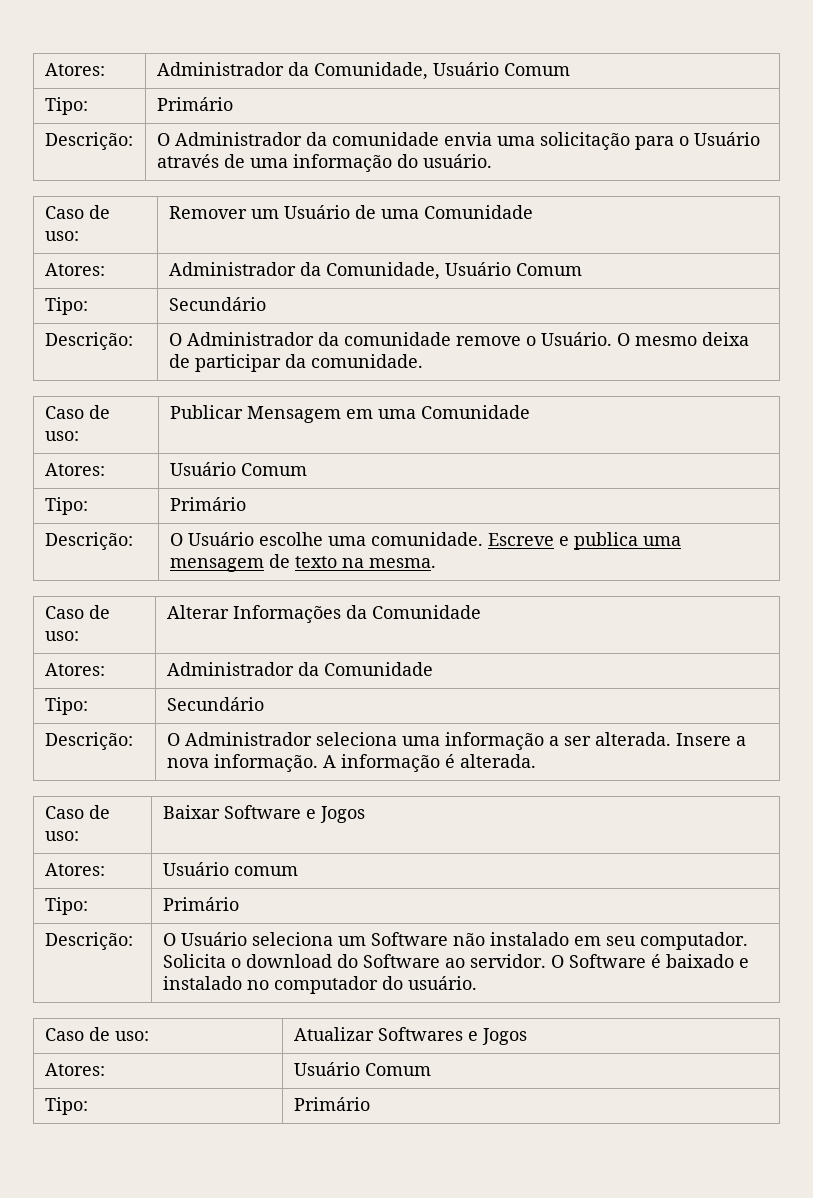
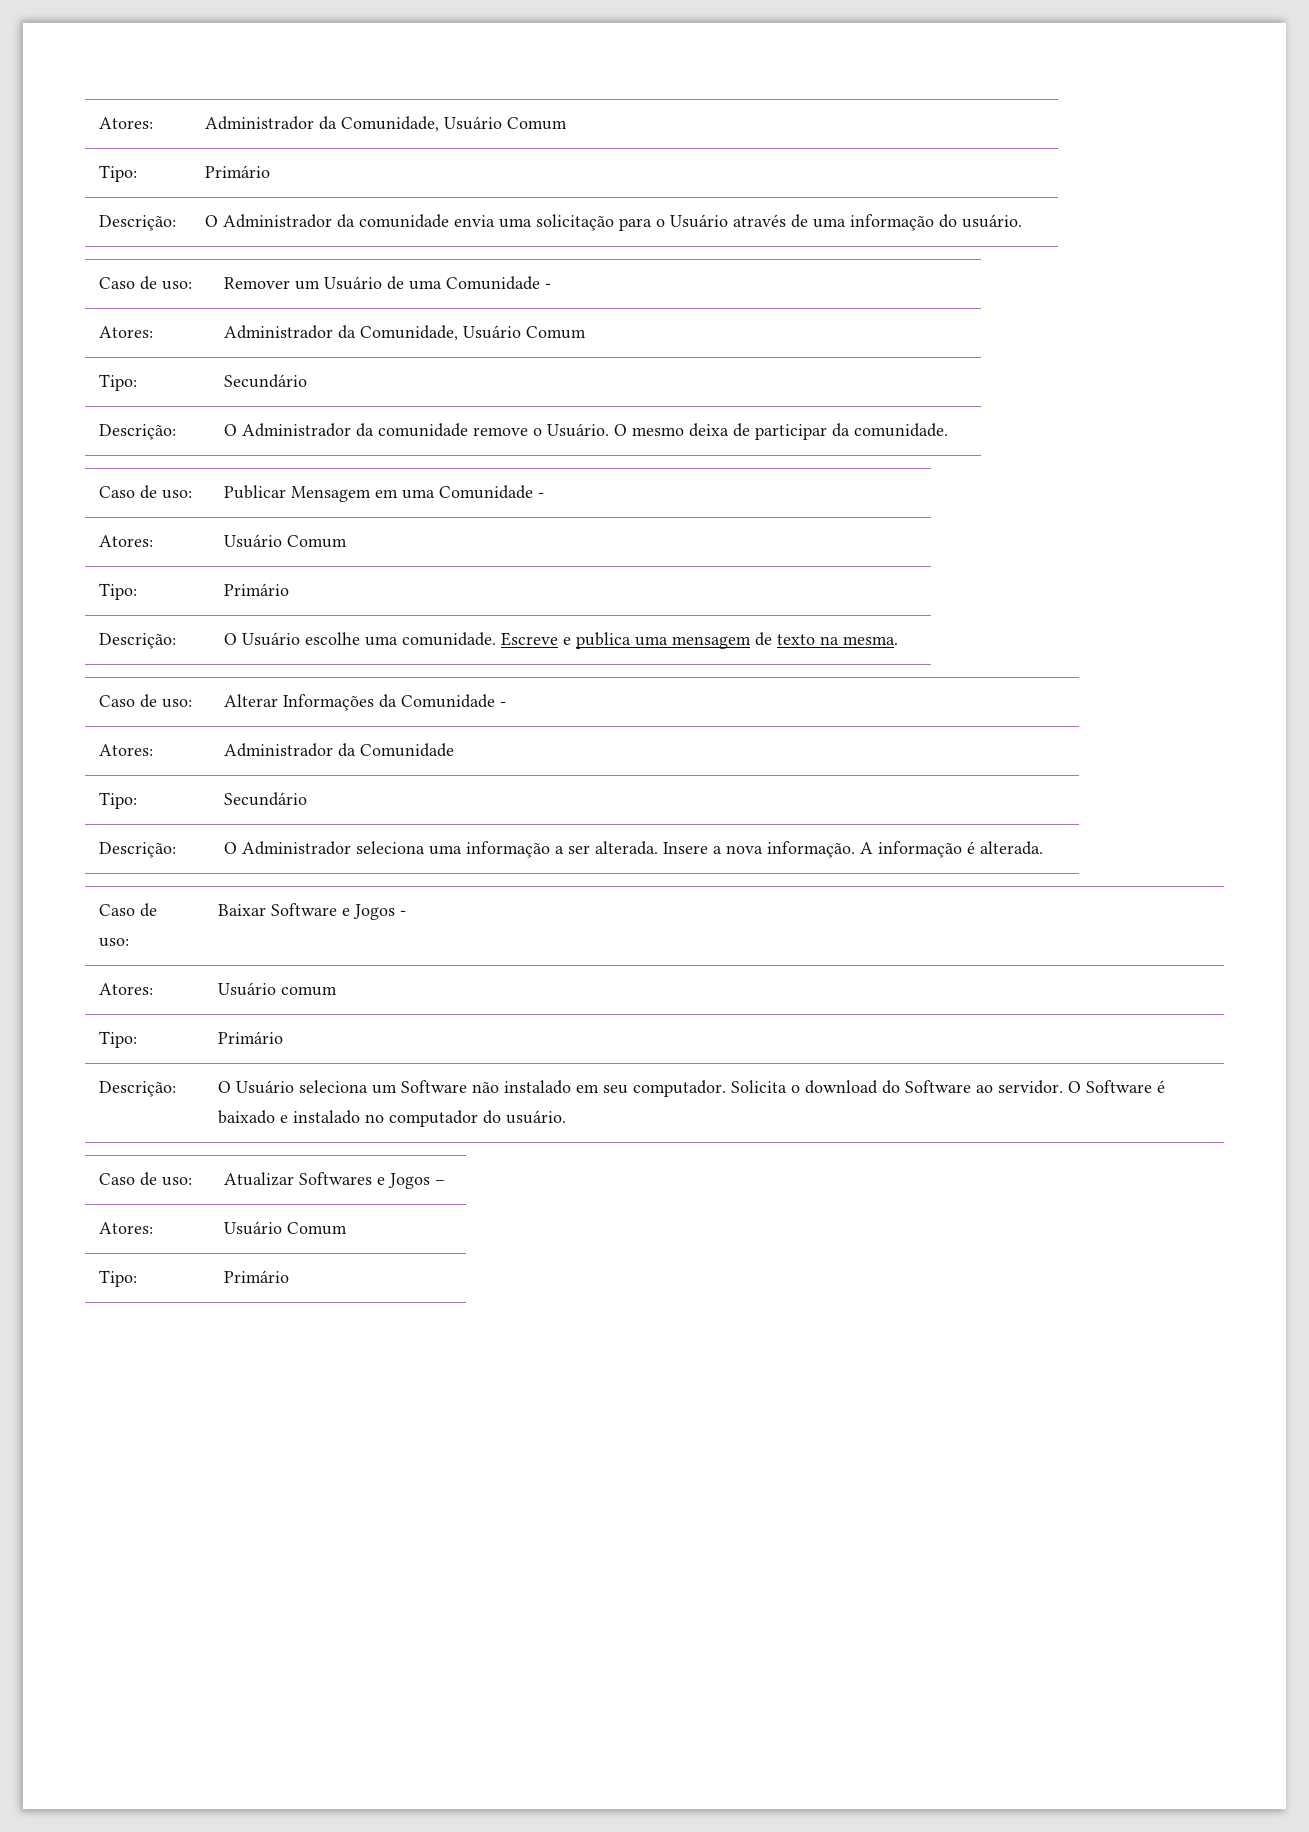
- Caso de uso: | Remover um Usuário de uma Comunidade
+ Caso de uso: | Remover um Usuário de uma Comunidade -
- Caso de uso: | Publicar Mensagem em uma Comunidade
+ Caso de uso: | Publicar Mensagem em uma Comunidade -
- Caso de uso: | Alterar Informações da Comunidade
+ Caso de uso: | Alterar Informações da Comunidade -
- Caso de uso: | Baixar Software e Jogos
+ Caso de uso: | Baixar Software e Jogos -
- Caso de uso: | Atualizar Softwares e Jogos
+ Caso de uso: | Atualizar Softwares e Jogos –

